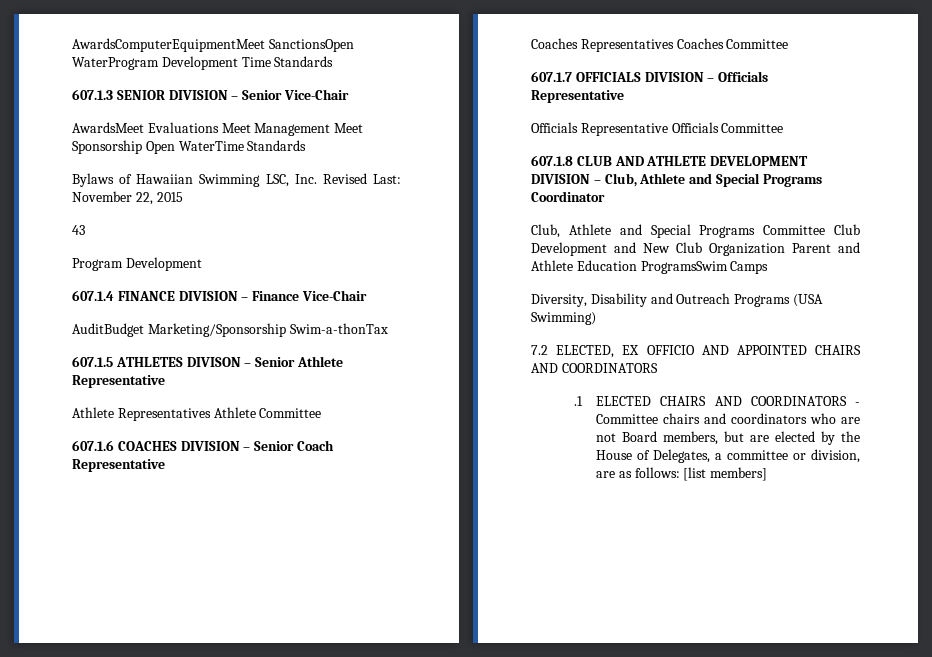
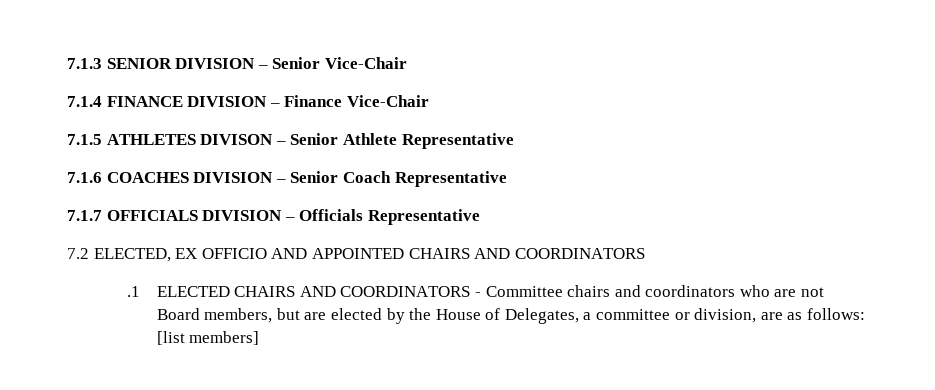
- AwardsComputerEquipmentMeet SanctionsOpen WaterProgram Development Time Standards
- 607.1.3 SENIOR DIVISION – Senior Vice-Chair
+ 7.1.3 SENIOR DIVISION – Senior Vice-Chair
- AwardsMeet Evaluations Meet Management Meet Sponsorship Open WaterTime Standards
- Bylaws of Hawaiian Swimming LSC, Inc. Revised Last: November 22, 2015
- 43
- Program Development
- 607.1.4 FINANCE DIVISION – Finance Vice-Chair
+ 7.1.4 FINANCE DIVISION – Finance Vice-Chair
- AuditBudget Marketing/Sponsorship Swim-a-thonTax
- 607.1.5 ATHLETES DIVISON – Senior Athlete Representative
+ 7.1.5 ATHLETES DIVISON – Senior Athlete Representative
- Athlete Representatives Athlete Committee
- 607.1.6 COACHES DIVISION – Senior Coach Representative
+ 7.1.6 COACHES DIVISION – Senior Coach Representative
- Coaches Representatives Coaches Committee
- 607.1.7 OFFICIALS DIVISION – Officials Representative
+ 7.1.7 OFFICIALS DIVISION – Officials Representative
- Officials Representative Officials Committee
- 607.1.8 CLUB AND ATHLETE DEVELOPMENT DIVISION – Club, Athlete and Special Programs Coordinator
- Club, Athlete and Special Programs Committee Club Development and New Club Organization Parent and Athlete Education ProgramsSwim Camps
- Diversity, Disability and Outreach Programs (USA Swimming)

